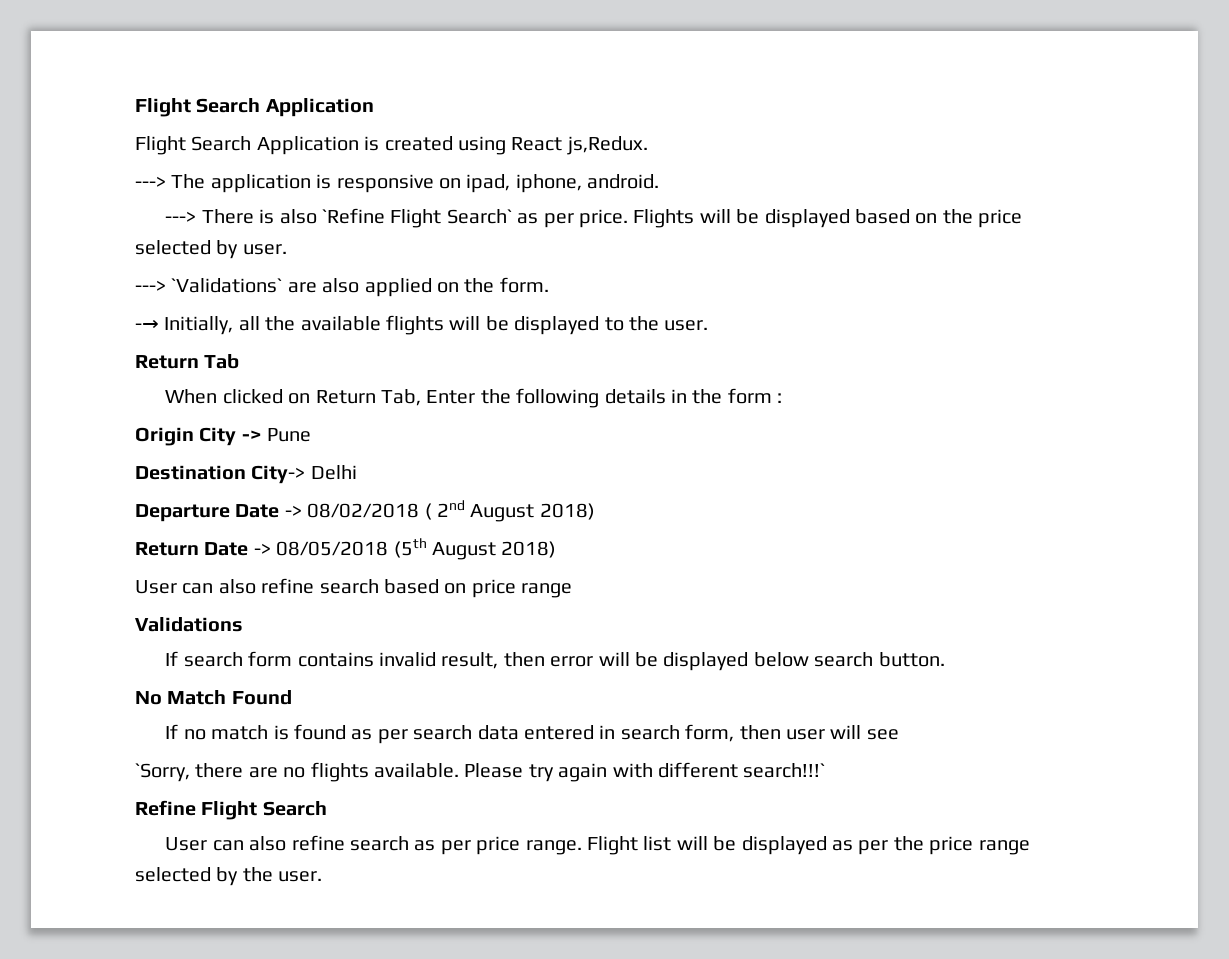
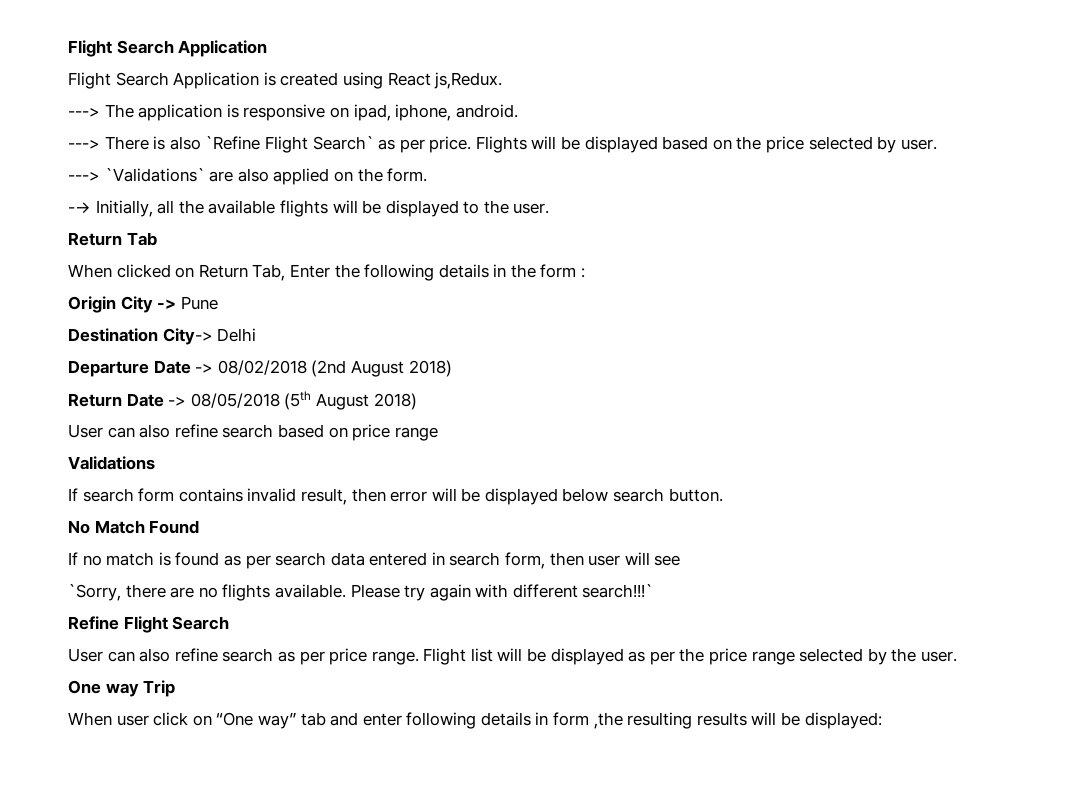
- Departure Date -> 08/02/2018 ( 2nd August 2018)
+ Departure Date -> 08/02/2018 (2nd August 2018)
+ One way Trip
+ When user click on “One way” tab and enter following details in form ,the resulting results will be displayed:

